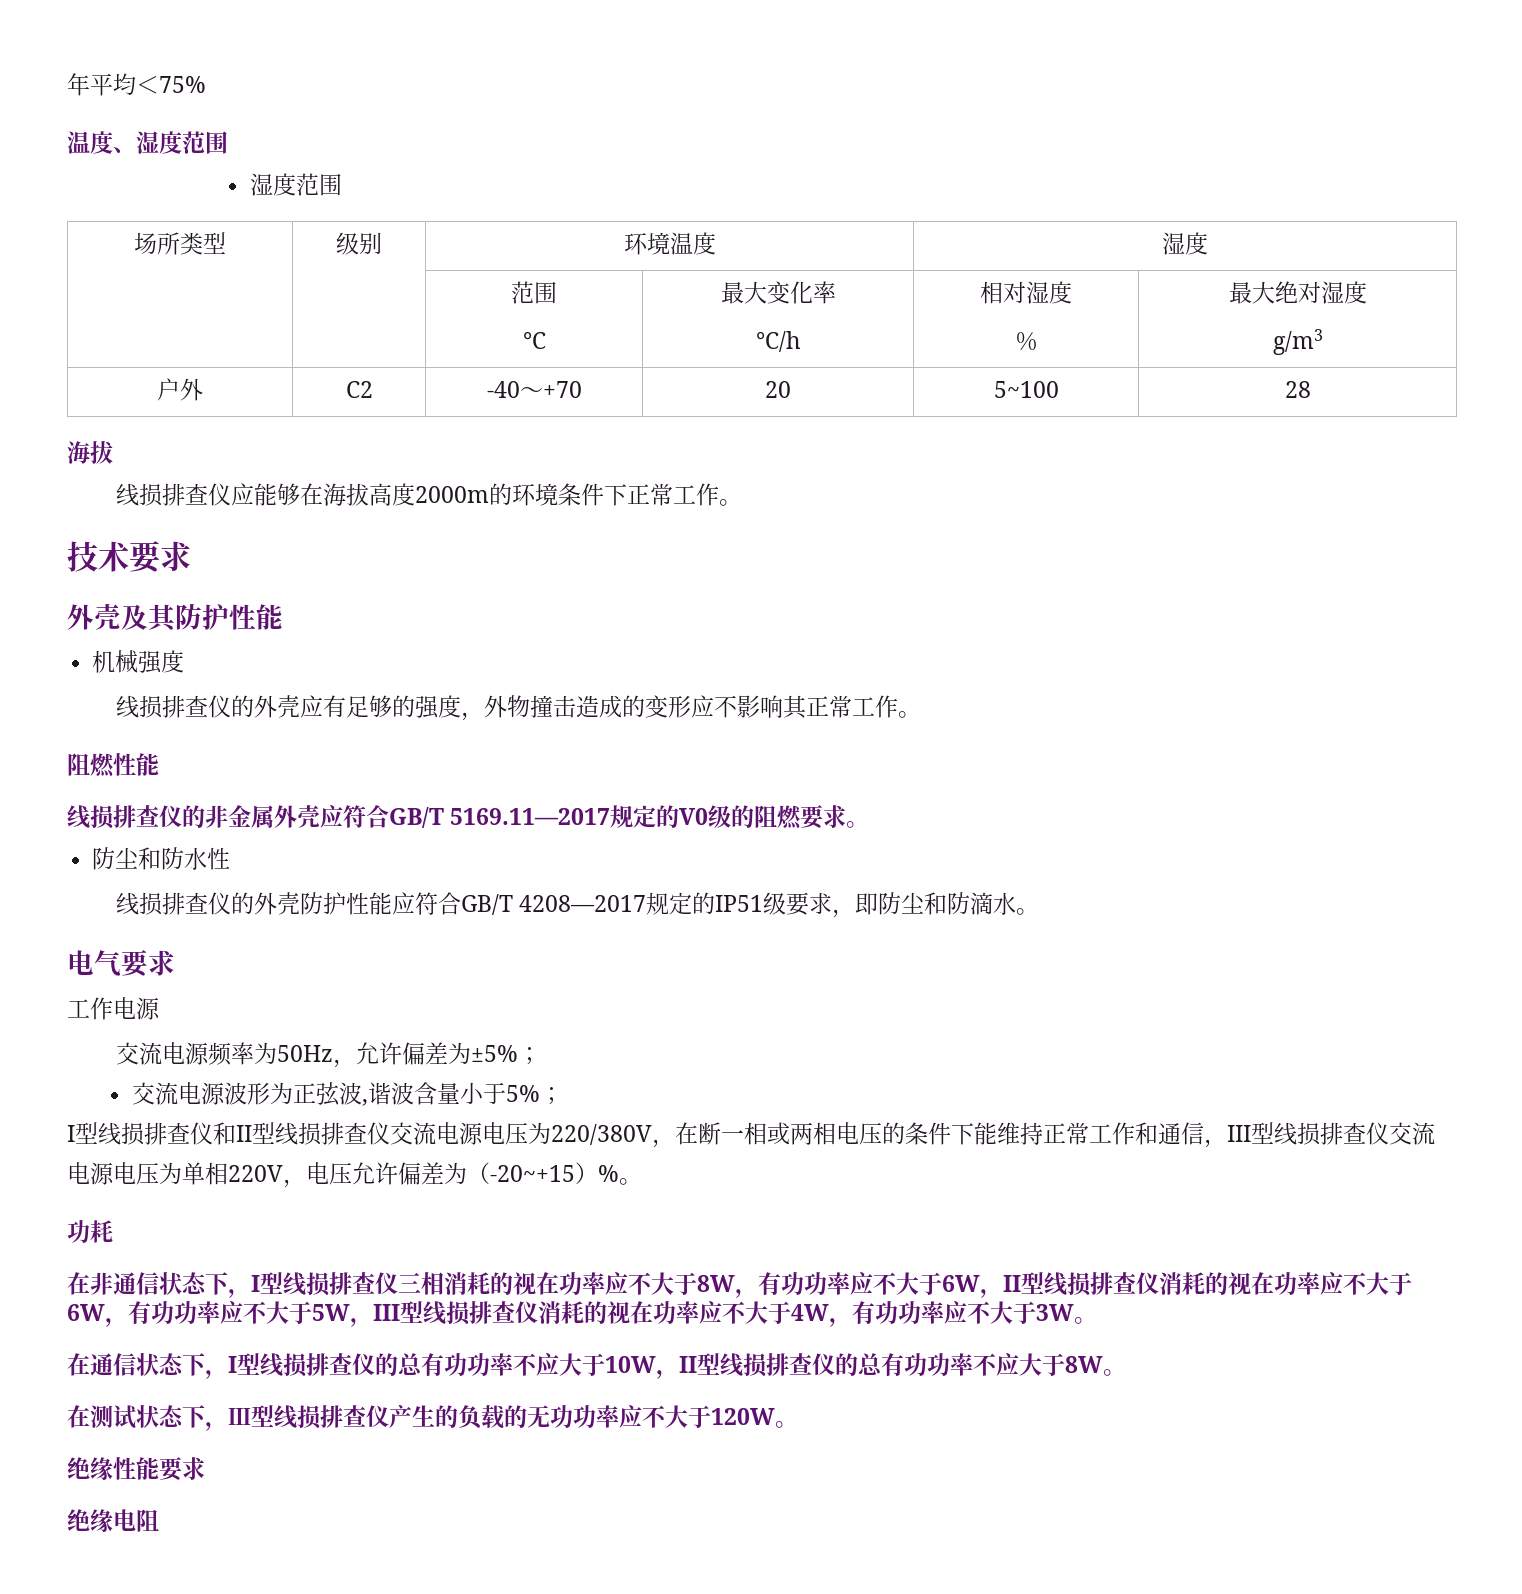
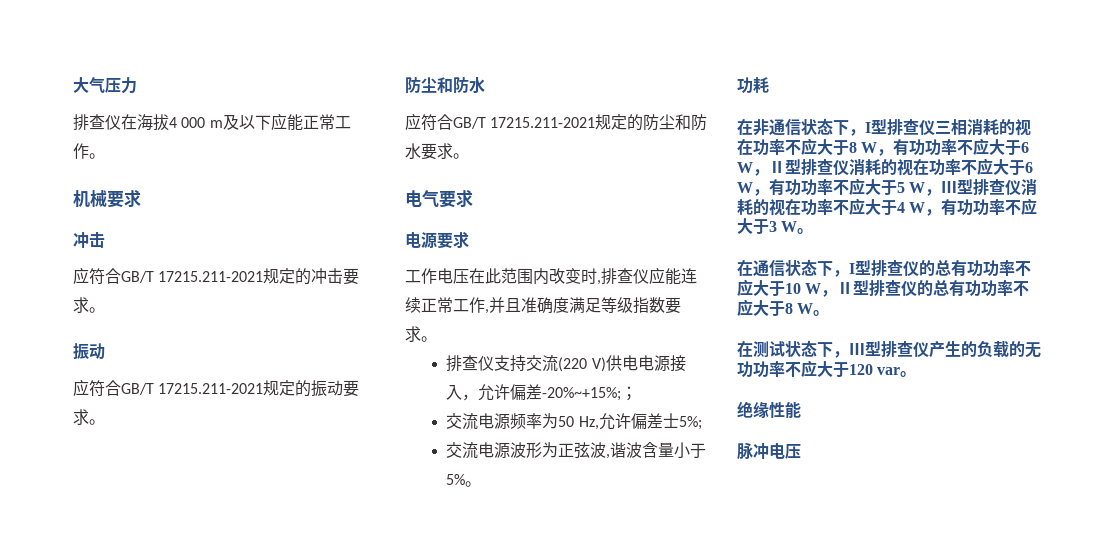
- 年平均＜75%
- 温度、湿度范围
- 湿度范围
- 场所类型 | 级别 | 环境温度 | 湿度
- | | 范围
- ℃ | 最大变化率
- ℃/h | 相对湿度
- ％ | 最大绝对湿度
- g/m3
- 户外 | C2 | -40～+70 | 20 | 5~100 | 28
- 海拔
- 线损排查仪应能够在海拔高度2000m的环境条件下正常工作。
- 技术要求
- 外壳及其防护性能
- 机械强度
- 线损排查仪的外壳应有足够的强度，外物撞击造成的变形应不影响其正常工作。
- 阻燃性能
- 线损排查仪的非金属外壳应符合GB/T 5169.11—2017规定的V0级的阻燃要求。
- 防尘和防水性
- 线损排查仪的外壳防护性能应符合GB/T 4208—2017规定的IP51级要求，即防尘和防滴水。
+ 大气压力
+ 排查仪在海拔4 000 m及以下应能正常工作。
+ 机械要求
+ 冲击
+ 应符合GB/T 17215.211-2021规定的冲击要求。
+ 振动
+ 应符合GB/T 17215.211-2021规定的振动要求。
+ 防尘和防水
+ 应符合GB/T 17215.211-2021规定的防尘和防水要求。
+ 电源要求
- 工作电源
- 交流电源频率为50Hz，允许偏差为±5%；
+ 工作电压在此范围内改变时,排查仪应能连续正常工作,并且准确度满足等级指数要求。
+ 排查仪支持交流(220 V)供电电源接入，允许偏差-20%~+15%;；
+ 交流电源频率为50 Hz,允许偏差士5%;
- 交流电源波形为正弦波,谐波含量小于5%；
- I型线损排查仪和II型线损排查仪交流电源电压为220/380V，在断一相或两相电压的条件下能维持正常工作和通信，III型线损排查仪交流电源电压为单相220V，电压允许偏差为（-20~+15）%。
+ 交流电源波形为正弦波,谐波含量小于5%。
- 在非通信状态下，I型线损排查仪三相消耗的视在功率应不大于8W，有功功率应不大于6W，II型线损排查仪消耗的视在功率应不大于6W，有功功率应不大于5W，III型线损排查仪消耗的视在功率应不大于4W，有功功率应不大于3W。
+ 在非通信状态下，I型排查仪三相消耗的视在功率不应大于8 W，有功功率不应大于6 W，Ⅱ型排查仪消耗的视在功率不应大于6 W，有功功率不应大于5 W，Ⅲ型排查仪消耗的视在功率不应大于4 W，有功功率不应大于3 W。
- 在通信状态下，I型线损排查仪的总有功功率不应大于10W，II型线损排查仪的总有功功率不应大于8W。
+ 在通信状态下，I型排查仪的总有功功率不应大于10 W，Ⅱ型排查仪的总有功功率不应大于8 W。
- 在测试状态下，Ⅲ型线损排查仪产生的负载的无功功率应不大于120W。
+ 在测试状态下，Ⅲ型排查仪产生的负载的无功功率不应大于120 var。
- 绝缘性能要求
- 绝缘电阻
+ 绝缘性能
+ 脉冲电压

